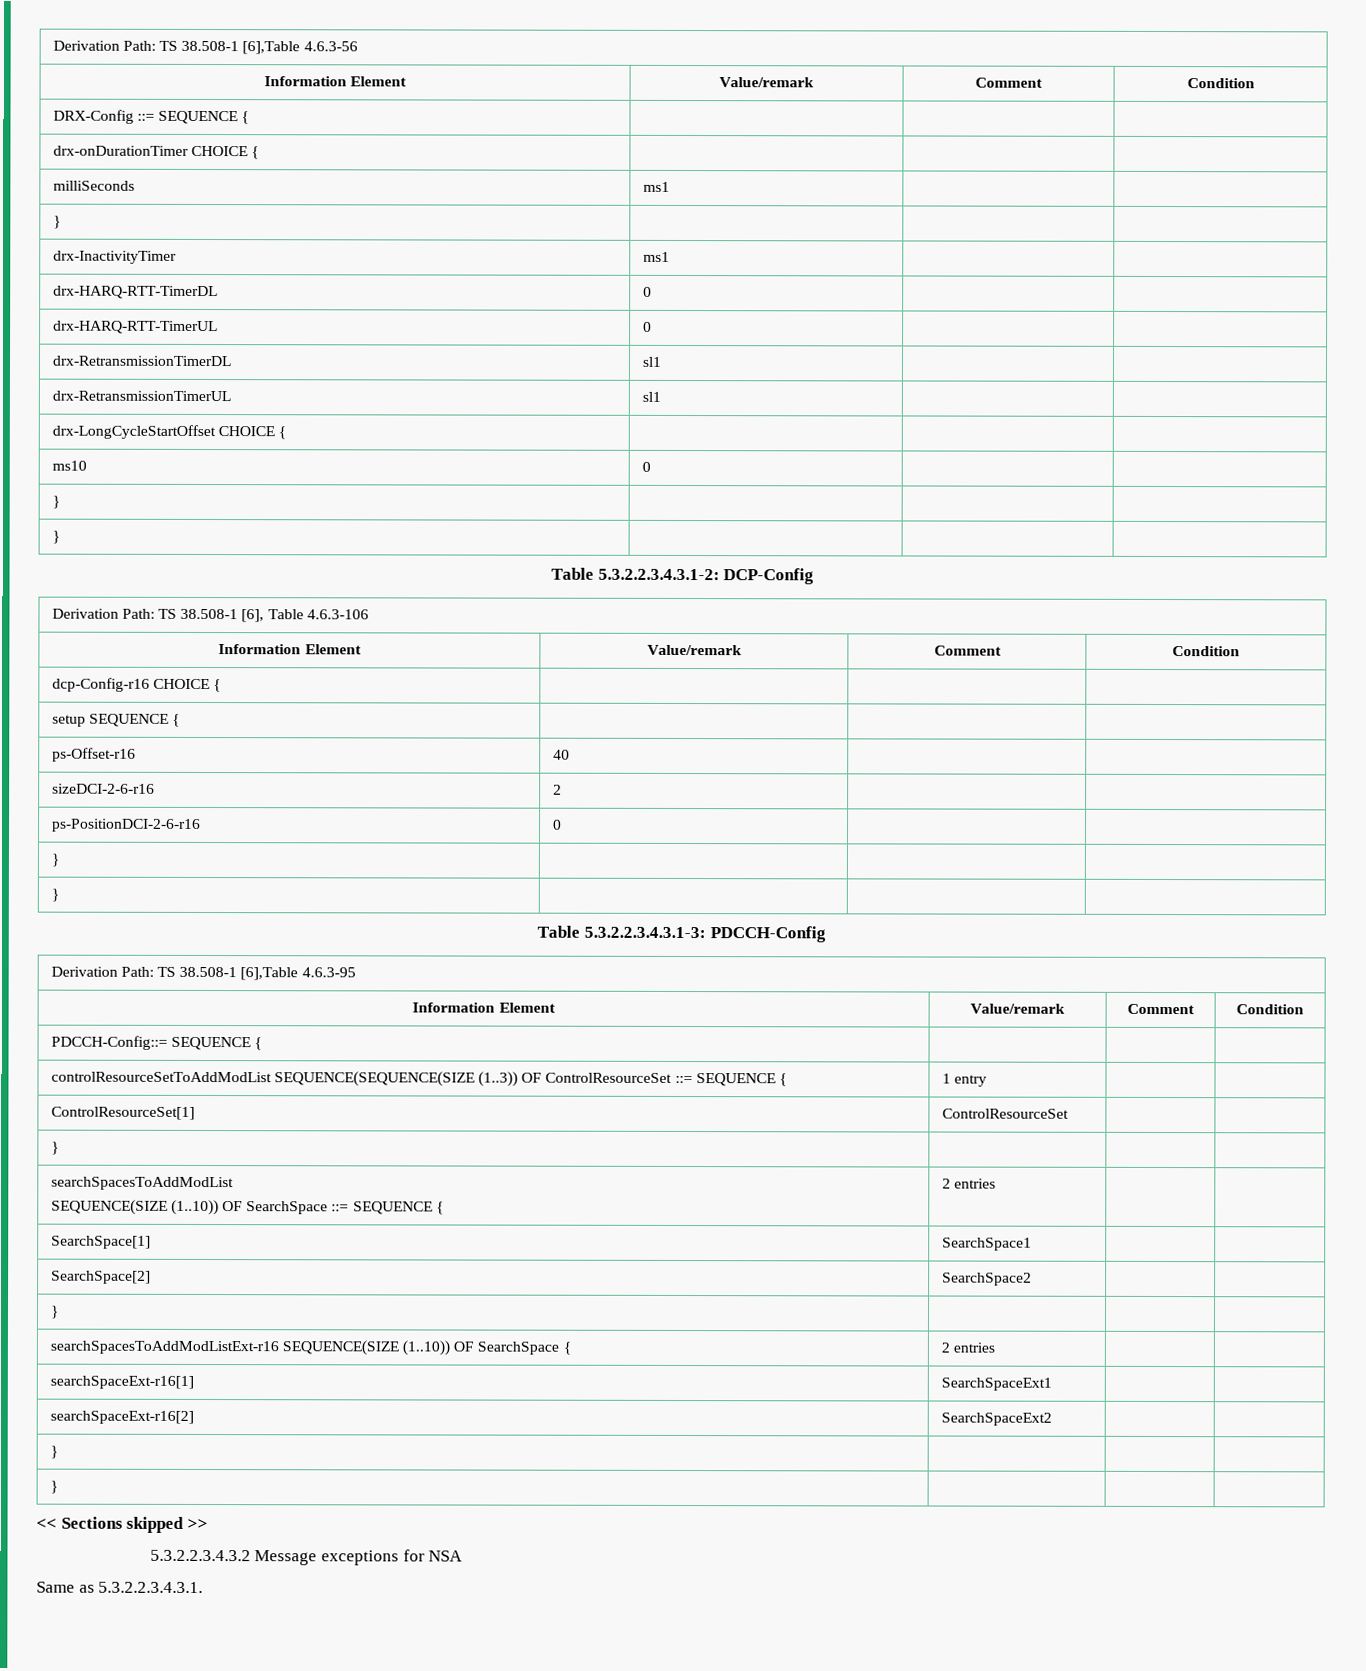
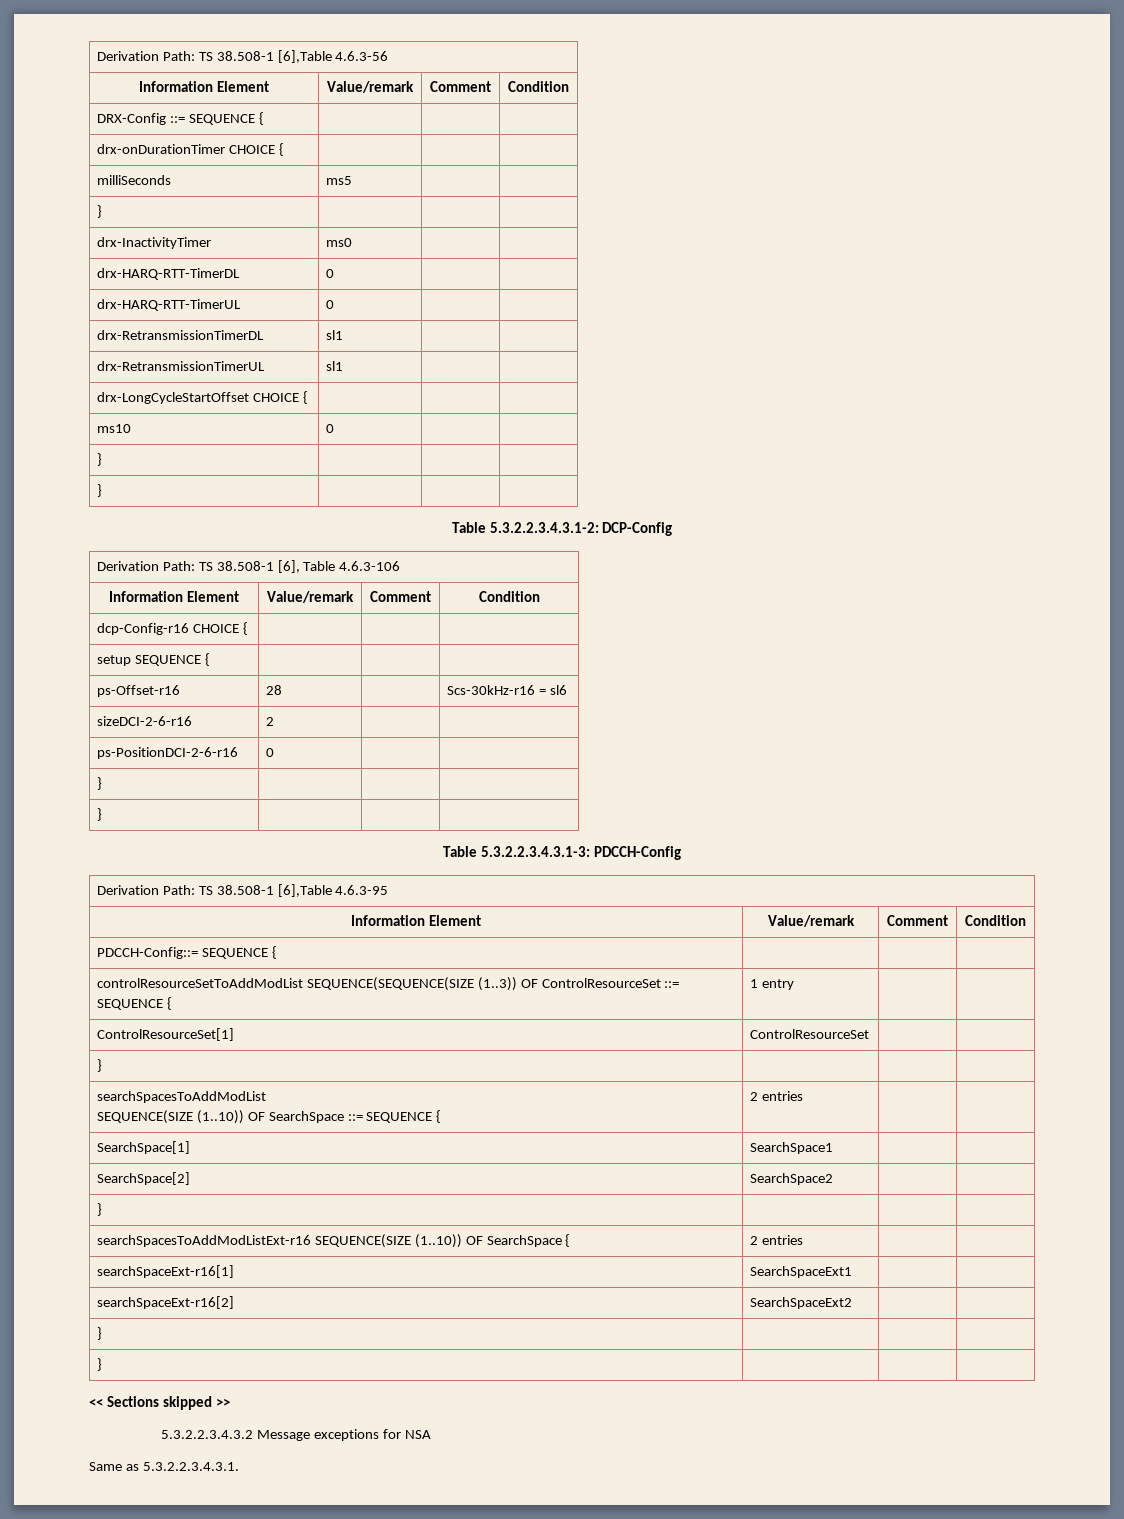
- milliSeconds | ms1 | |
+ milliSeconds | ms5 | |
- drx-InactivityTimer | ms1 | |
+ drx-InactivityTimer | ms0 | |
- ps-Offset-r16 | 40 | |
+ ps-Offset-r16 | 28 | | Scs-30kHz-r16 = sl6

